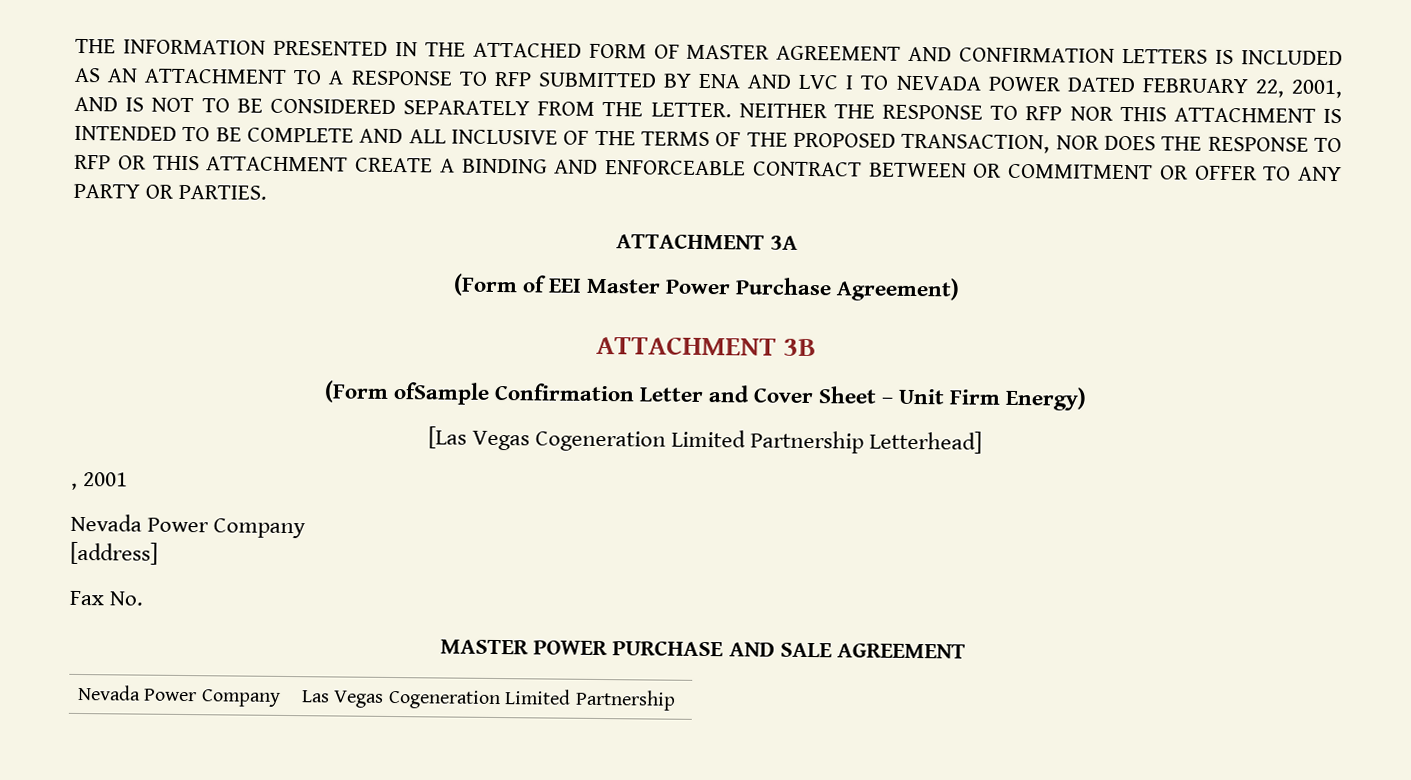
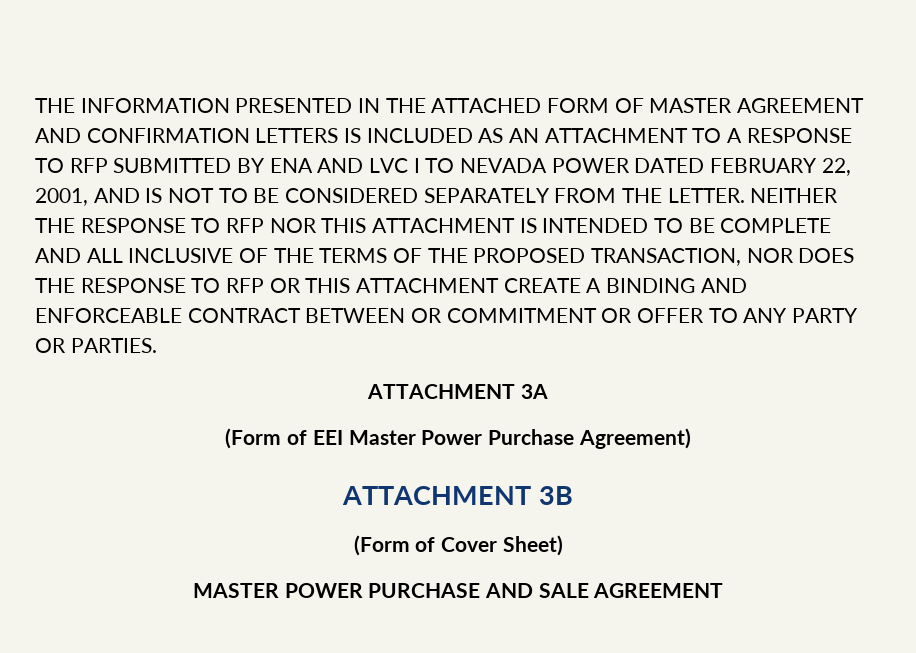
- (Form ofSample Confirmation Letter and Cover Sheet – Unit Firm Energy)
- [Las Vegas Cogeneration Limited Partnership Letterhead]
- , 2001
- Nevada Power Company
- [address]
- Fax No.
+ (Form of Cover Sheet)
- Nevada Power Company | Las Vegas Cogeneration Limited Partnership

